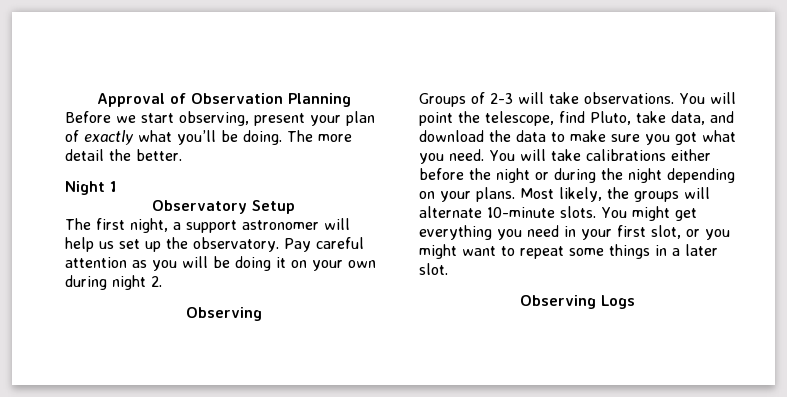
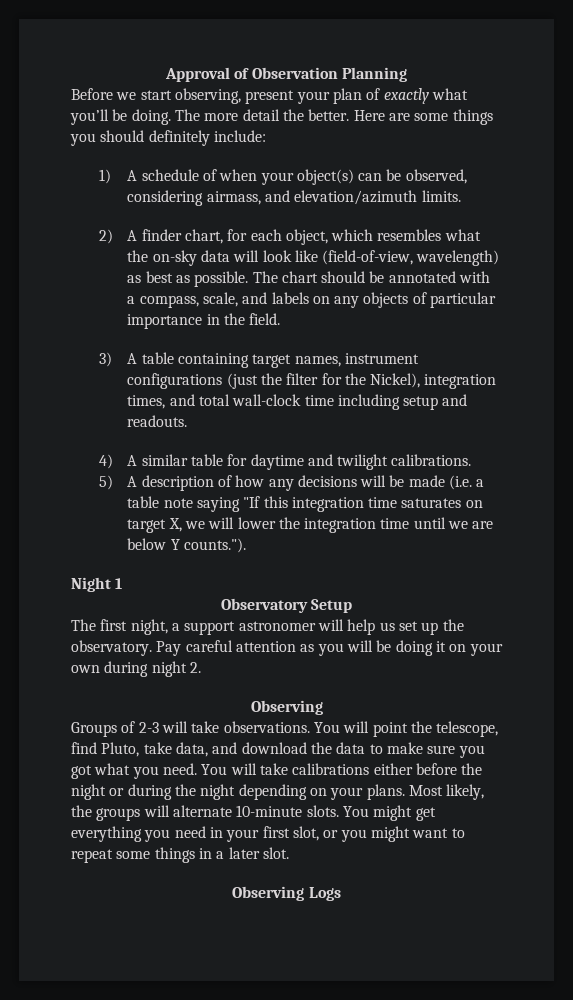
+ Here are some things you should definitely include:
+ 1) A schedule of when your object(s) can be observed, considering airmass, and elevation/azimuth limits.
+ 2) A finder chart, for each object, which resembles what the on-sky data will look like (field-of-view, wavelength) as best as possible. The chart should be annotated with a compass, scale, and labels on any objects of particular importance in the field.
+ 3) A table containing target names, instrument configurations (just the filter for the Nickel), integration times, and total wall-clock time including setup and readouts.
+ 4) A similar table for daytime and twilight calibrations.
+ 5) A description of how any decisions will be made (i.e. a table note saying "If this integration time saturates on target X, we will lower the integration time until we are below Y counts.").

